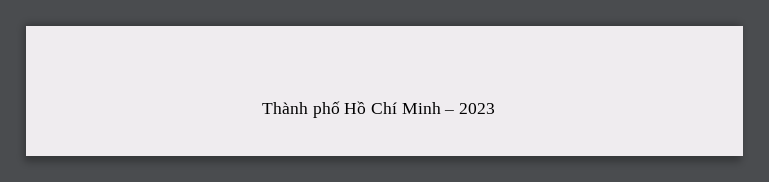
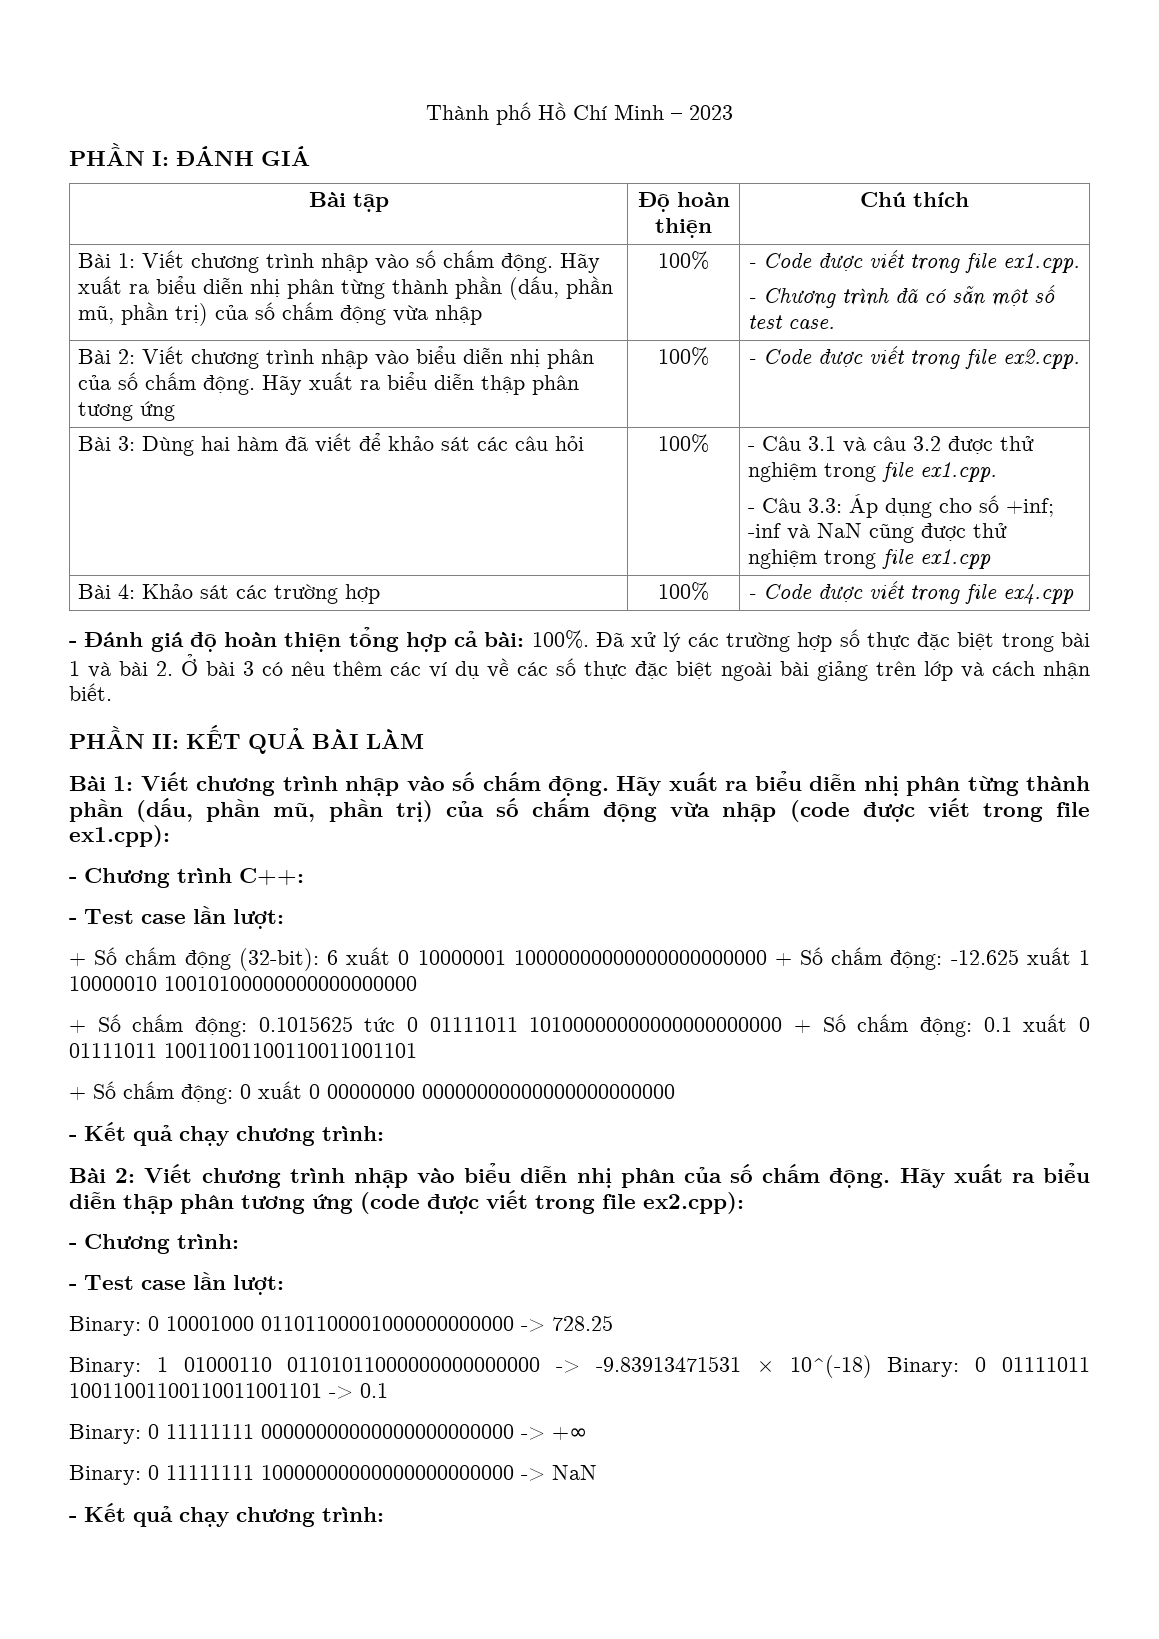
+ PHẦN I: ĐÁNH GIÁ
+ Bài tập | Độ hoàn thiện | Chú thích
+ Bài 1: Viết chương trình nhập vào số chấm động. Hãy xuất ra biểu diễn nhị phân từng thành phần (dấu, phần mũ, phần trị) của số chấm động vừa nhập | 100% | - Code được viết trong file ex1.cpp.
+ - Chương trình đã có sẵn một số test case.
+ Bài 2: Viết chương trình nhập vào biểu diễn nhị phân của số chấm động. Hãy xuất ra biểu diễn thập phân tương ứng | 100% | - Code được viết trong file ex2.cpp.
+ Bài 3: Dùng hai hàm đã viết để khảo sát các câu hỏi | 100% | - Câu 3.1 và câu 3.2 được thử nghiệm trong file ex1.cpp.
+ - Câu 3.3: Áp dụng cho số +inf; -inf và NaN cũng được thử nghiệm trong file ex1.cpp
+ Bài 4: Khảo sát các trường hợp | 100% | - Code được viết trong file ex4.cpp
+ - Đánh giá độ hoàn thiện tổng hợp cả bài: 100%. Đã xử lý các trường hợp số thực đặc biệt trong bài 1 và bài 2. Ở bài 3 có nêu thêm các ví dụ về các số thực đặc biệt ngoài bài giảng trên lớp và cách nhận biết.
+ PHẦN II: KẾT QUẢ BÀI LÀM
+ Bài 1: Viết chương trình nhập vào số chấm động. Hãy xuất ra biểu diễn nhị phân từng thành phần (dấu, phần mũ, phần trị) của số chấm động vừa nhập (code được viết trong file ex1.cpp):
+ - Chương trình C++:
+ - Test case lần lượt:
+ + Số chấm động (32-bit): 6 xuất 0 10000001 10000000000000000000000 + Số chấm động: -12.625 xuất 1 10000010 10010100000000000000000
+ + Số chấm động: 0.1015625 tức 0 01111011 10100000000000000000000 + Số chấm động: 0.1 xuất 0 01111011 10011001100110011001101
+ + Số chấm động: 0 xuất 0 00000000 00000000000000000000000
+ - Kết quả chạy chương trình:
+ Bài 2: Viết chương trình nhập vào biểu diễn nhị phân của số chấm động. Hãy xuất ra biểu diễn thập phân tương ứng (code được viết trong file ex2.cpp):
+ - Chương trình:
+ - Test case lần lượt:
+ Binary: 0 10001000 01101100001000000000000 -> 728.25
+ Binary: 1 01000110 01101011000000000000000 -> -9.83913471531 × 10^(-18) Binary: 0 01111011 10011001100110011001101 -> 0.1
+ Binary: 0 11111111 00000000000000000000000 -> +∞
+ Binary: 0 11111111 10000000000000000000000 -> NaN
+ - Kết quả chạy chương trình:

